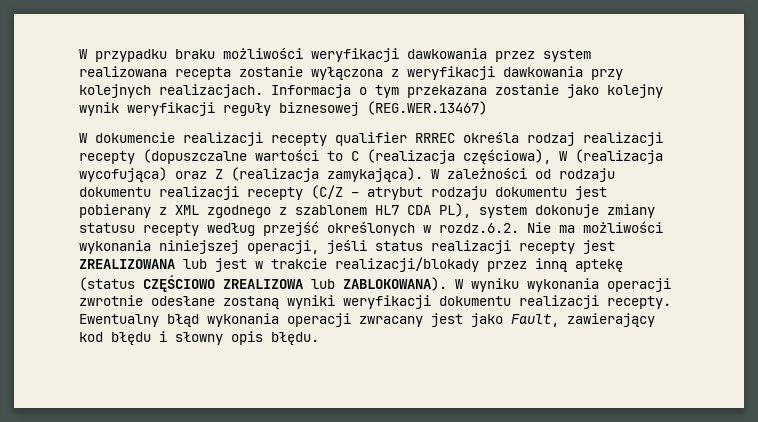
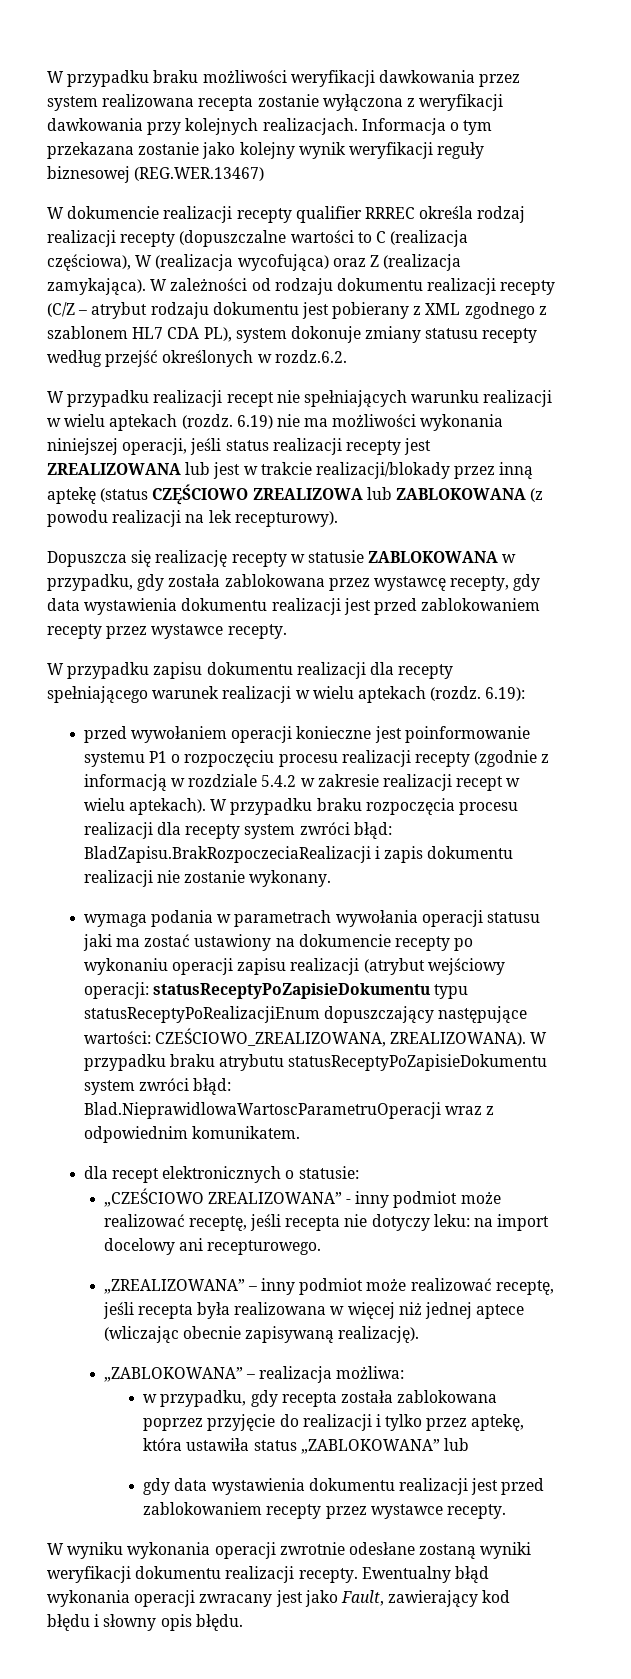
- W zależności od rodzaju dokumentu realizacji recepty (C/Z – atrybut rodzaju dokumentu jest pobierany z XML zgodnego z szablonem HL7 CDA PL), system dokonuje zmiany statusu recepty według przejść określonych w rozdz.6.2. Nie ma możliwości wykonania niniejszej operacji, jeśli status realizacji recepty jest ZREALIZOWANA lub jest w trakcie realizacji/blokady przez inną aptekę (status CZĘŚCIOWO ZREALIZOWA lub ZABLOKOWANA). W wyniku wykonania operacji zwrotnie odesłane zostaną wyniki weryfikacji dokumentu realizacji recepty.
+ W zależności od rodzaju dokumentu realizacji recepty (C/Z – atrybut rodzaju dokumentu jest pobierany z XML zgodnego z szablonem HL7 CDA PL), system dokonuje zmiany statusu recepty według przejść określonych w rozdz.6.2.
+ W przypadku realizacji recept nie spełniających warunku realizacji w wielu aptekach (rozdz. 6.19) nie ma możliwości wykonania niniejszej operacji, jeśli status realizacji recepty jest ZREALIZOWANA lub jest w trakcie realizacji/blokady przez inną aptekę (status CZĘŚCIOWO ZREALIZOWA lub ZABLOKOWANA (z powodu realizacji na lek recepturowy).
+ Dopuszcza się realizację recepty w statusie ZABLOKOWANA w przypadku, gdy została zablokowana przez wystawcę recepty, gdy data wystawienia dokumentu realizacji jest przed zablokowaniem recepty przez wystawce recepty.
+ W przypadku zapisu dokumentu realizacji dla recepty spełniającego warunek realizacji w wielu aptekach (rozdz. 6.19):
+ przed wywołaniem operacji konieczne jest poinformowanie systemu P1 o rozpoczęciu procesu realizacji recepty (zgodnie z informacją w rozdziale 5.4.2 w zakresie realizacji recept w wielu aptekach). W przypadku braku rozpoczęcia procesu realizacji dla recepty system zwróci błąd: BladZapisu.BrakRozpoczeciaRealizacji i zapis dokumentu realizacji nie zostanie wykonany.
+ wymaga podania w parametrach wywołania operacji statusu jaki ma zostać ustawiony na dokumencie recepty po wykonaniu operacji zapisu realizacji (atrybut wejściowy operacji: statusReceptyPoZapisieDokumentu typu statusReceptyPoRealizacjiEnum dopuszczający następujące wartości: CZEŚCIOWO_ZREALIZOWANA, ZREALIZOWANA). W przypadku braku atrybutu statusReceptyPoZapisieDokumentu system zwróci błąd: Blad.NieprawidlowaWartoscParametruOperacji wraz z odpowiednim komunikatem.
+ dla recept elektronicznych o statusie:
+ „CZEŚCIOWO ZREALIZOWANA” - inny podmiot może realizować receptę, jeśli recepta nie dotyczy leku: na import docelowy ani recepturowego.
+ „ZREALIZOWANA” – inny podmiot może realizować receptę, jeśli recepta była realizowana w więcej niż jednej aptece (wliczając obecnie zapisywaną realizację).
+ „ZABLOKOWANA” – realizacja możliwa:
+ w przypadku, gdy recepta została zablokowana poprzez przyjęcie do realizacji i tylko przez aptekę, która ustawiła status „ZABLOKOWANA” lub
+ gdy data wystawienia dokumentu realizacji jest przed zablokowaniem recepty przez wystawce recepty.
+ W wyniku wykonania operacji zwrotnie odesłane zostaną wyniki weryfikacji dokumentu realizacji recepty.

